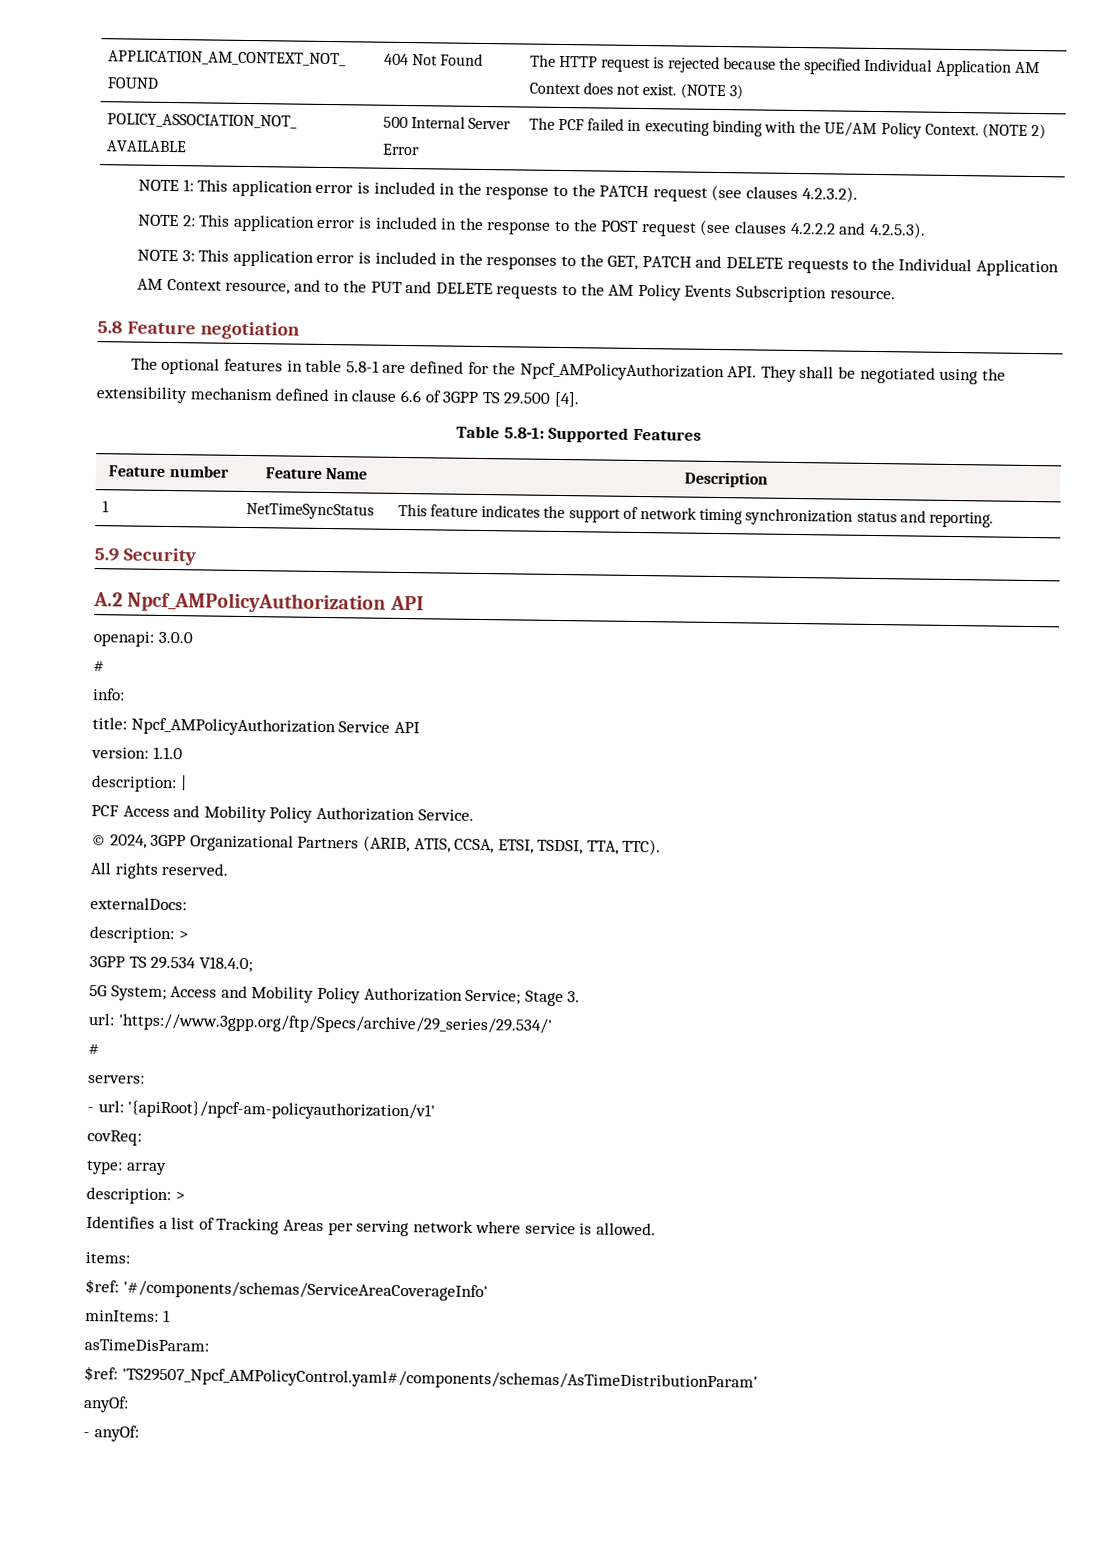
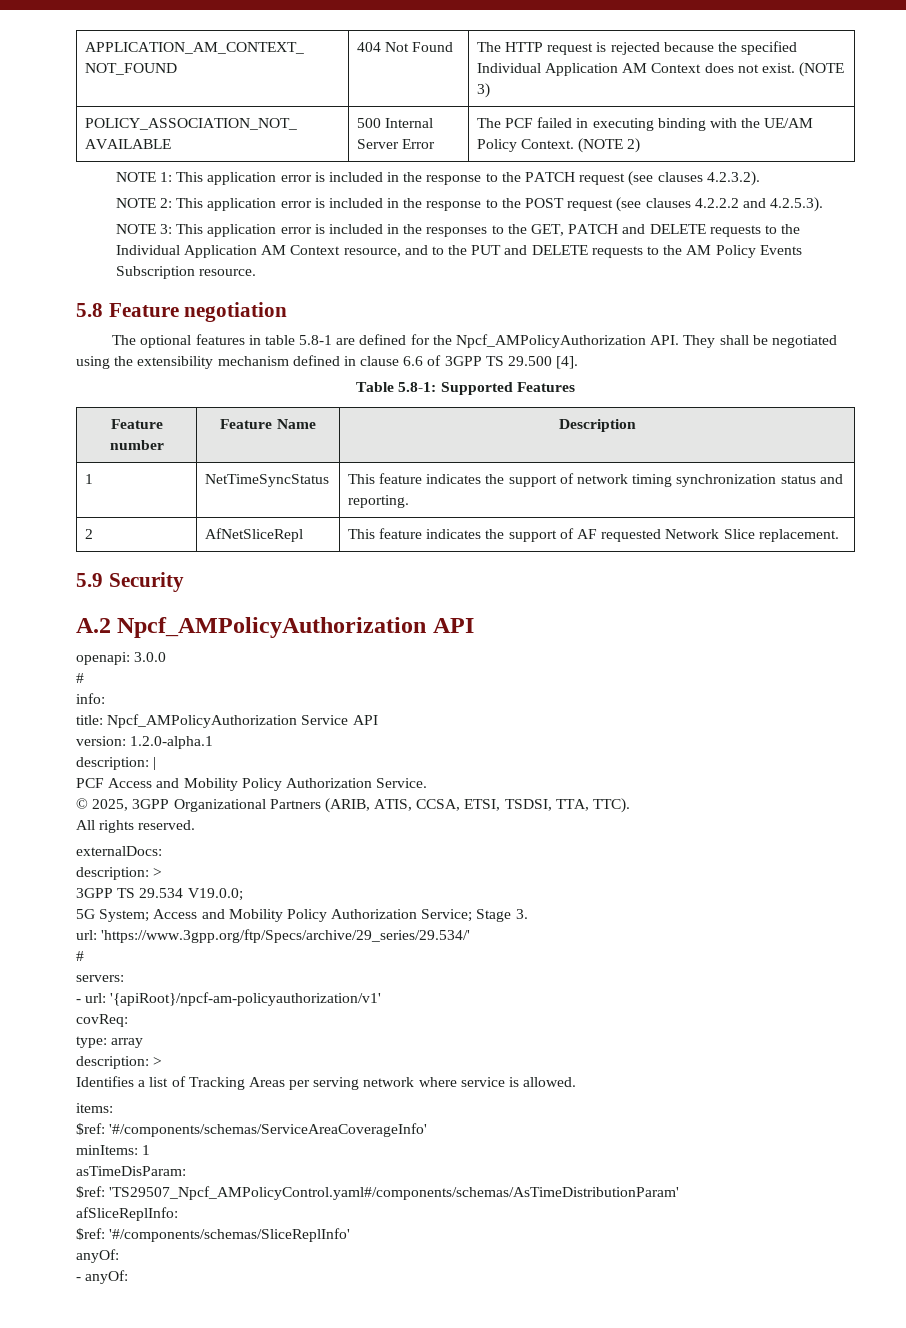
+ 2 | AfNetSliceRepl | This feature indicates the support of AF requested Network Slice replacement.
- version: 1.1.0
+ version: 1.2.0-alpha.1
- © 2024, 3GPP Organizational Partners (ARIB, ATIS, CCSA, ETSI, TSDSI, TTA, TTC).
+ © 2025, 3GPP Organizational Partners (ARIB, ATIS, CCSA, ETSI, TSDSI, TTA, TTC).
- 3GPP TS 29.534 V18.4.0;
+ 3GPP TS 29.534 V19.0.0;
+ afSliceReplInfo:
+ $ref: '#/components/schemas/SliceReplInfo'

